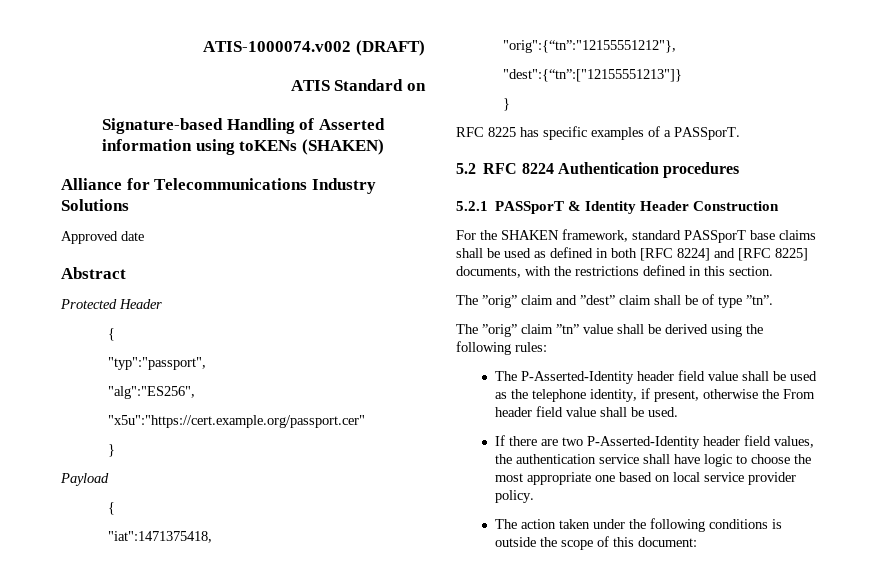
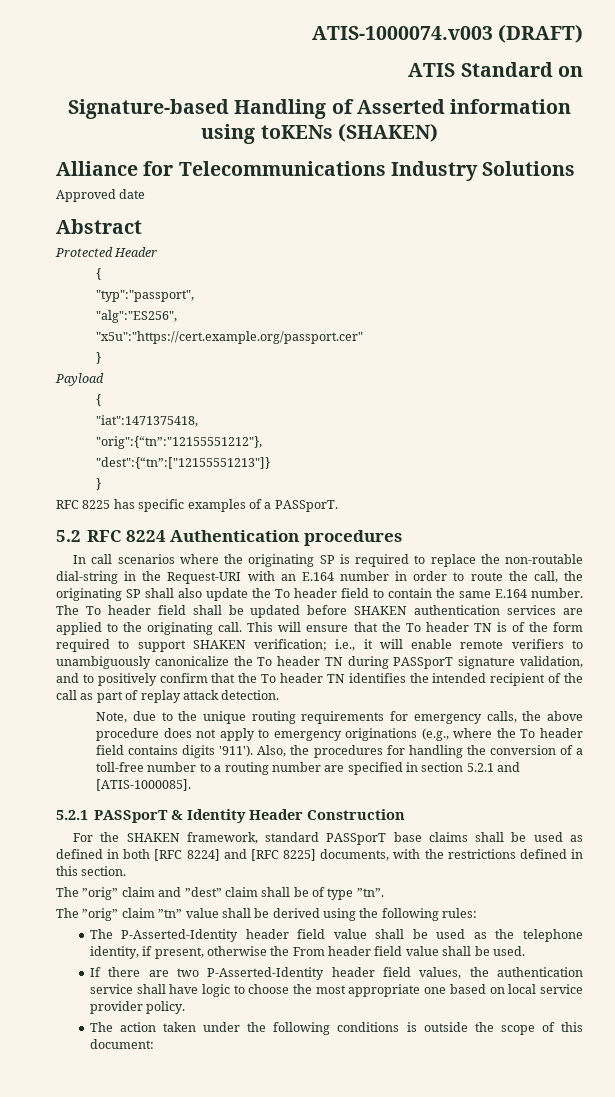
- ATIS-1000074.v002 (DRAFT)
+ ATIS-1000074.v003 (DRAFT)
+ In call scenarios where the originating SP is required to replace the non-routable dial-string in the Request-URI with an E.164 number in order to route the call, the originating SP shall also update the To header field to contain the same E.164 number. The To header field shall be updated before SHAKEN authentication services are applied to the originating call. This will ensure that the To header TN is of the form required to support SHAKEN verification; i.e., it will enable remote verifiers to unambiguously canonicalize the To header TN during PASSporT signature validation, and to positively confirm that the To header TN identifies the intended recipient of the call as part of replay attack detection.
+ Note, due to the unique routing requirements for emergency calls, the above procedure does not apply to emergency originations (e.g., where the To header field contains digits '911'). Also, the procedures for handling the conversion of a toll-free number to a routing number are specified in section 5.2.1 and [ATIS-1000085].

